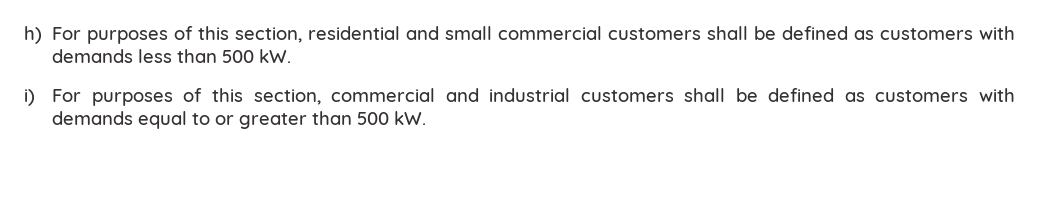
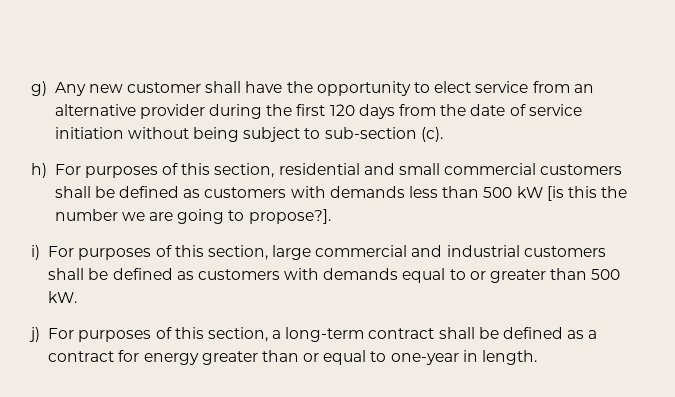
+ g) Any new customer shall have the opportunity to elect service from an alternative provider during the first 120 days from the date of service initiation without being subject to sub-section (c).
- h) For purposes of this section, residential and small commercial customers shall be defined as customers with demands less than 500 kW.
+ h) For purposes of this section, residential and small commercial customers shall be defined as customers with demands less than 500 kW [is this the number we are going to propose?].
- i) For purposes of this section, commercial and industrial customers shall be defined as customers with demands equal to or greater than 500 kW.
+ i) For purposes of this section, large commercial and industrial customers shall be defined as customers with demands equal to or greater than 500 kW.
+ j) For purposes of this section, a long-term contract shall be defined as a contract for energy greater than or equal to one-year in length.

